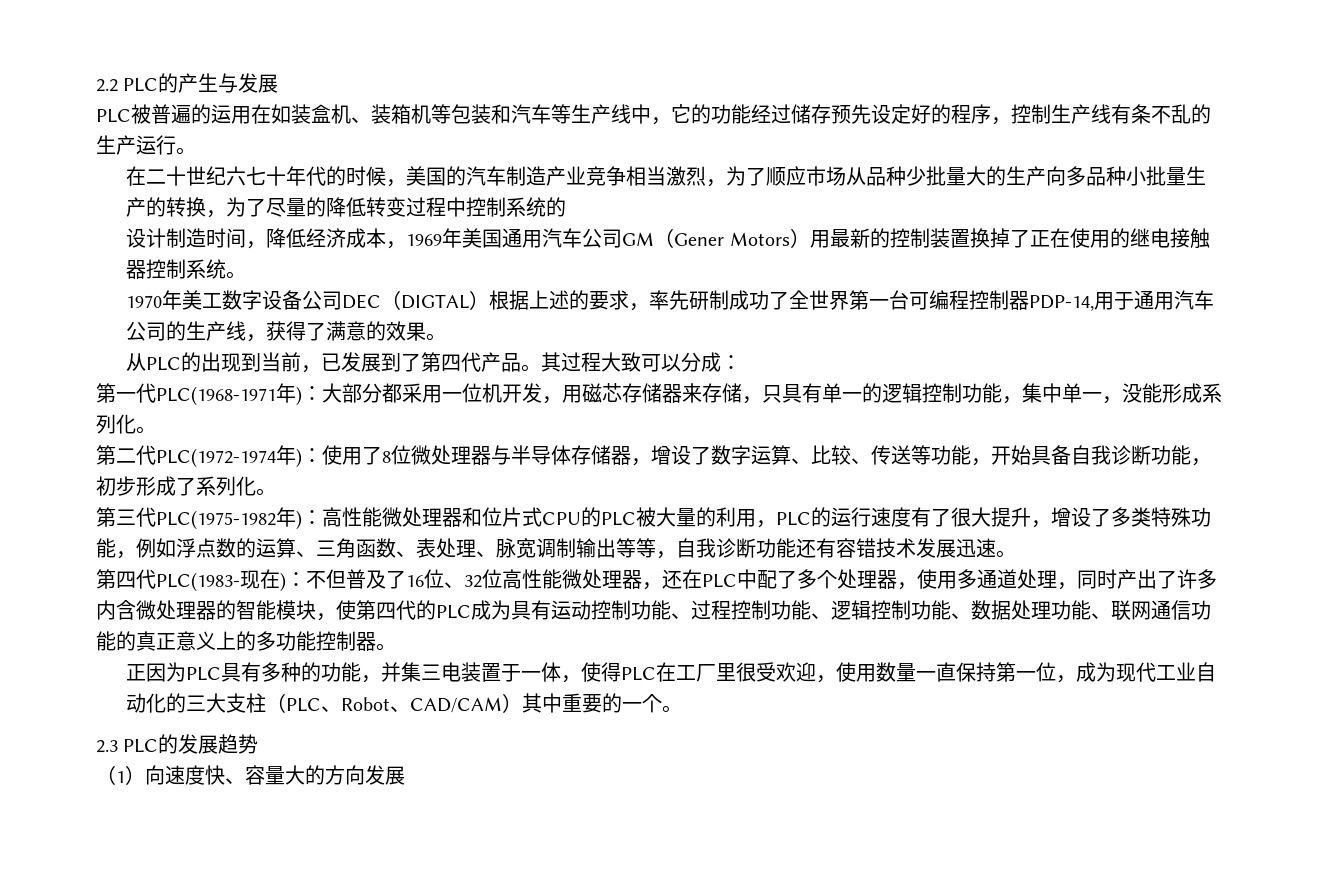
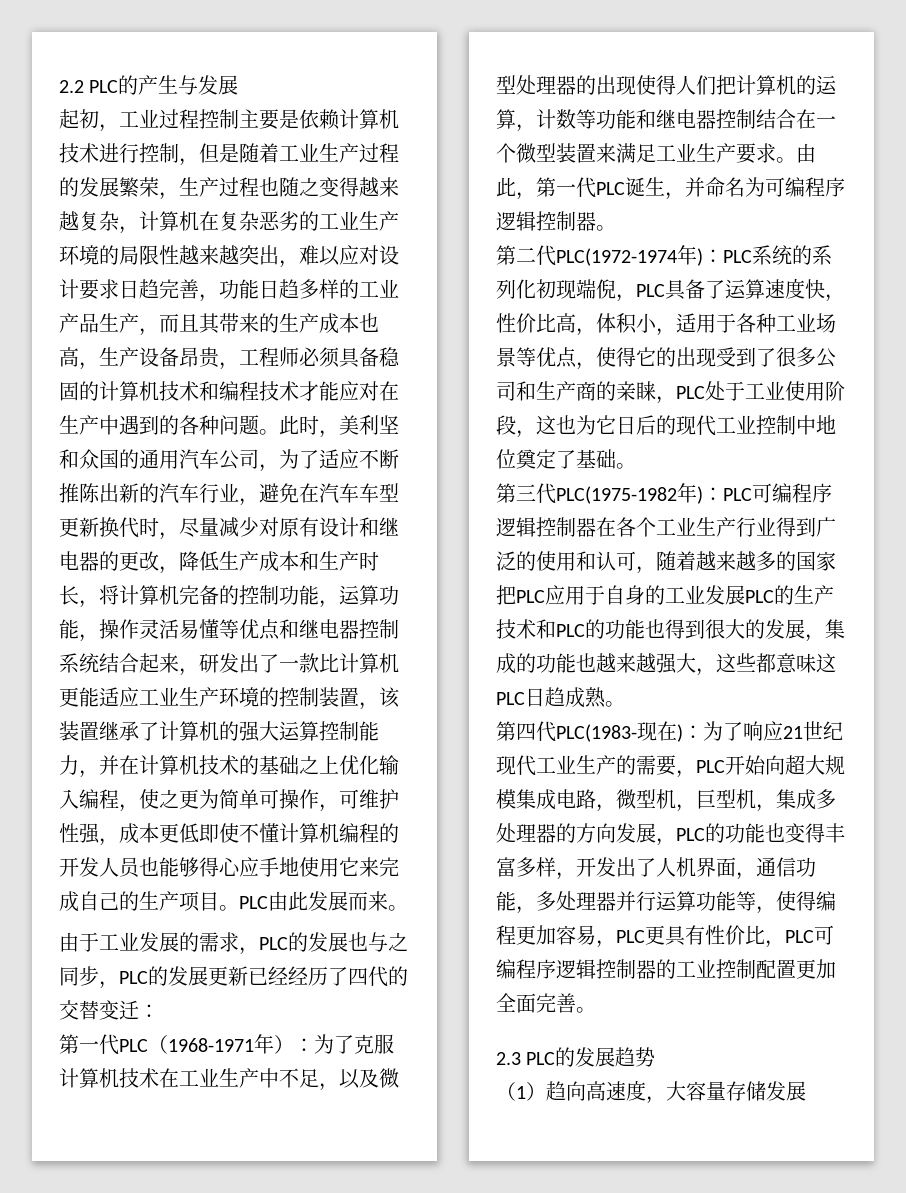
- PLC被普遍的运用在如装盒机、装箱机等包装和汽车等生产线中，它的功能经过储存预先设定好的程序，控制生产线有条不乱的生产运行。
- 在二十世纪六七十年代的时候，美国的汽车制造产业竞争相当激烈，为了顺应市场从品种少批量大的生产向多品种小批量生产的转换，为了尽量的降低转变过程中控制系统的
- 设计制造时间，降低经济成本，1969年美国通用汽车公司GM（Gener Motors）用最新的控制装置换掉了正在使用的继电接触器控制系统。
- 1970年美工数字设备公司DEC（DIGTAL）根据上述的要求，率先研制成功了全世界第一台可编程控制器PDP-14,用于通用汽车公司的生产线，获得了满意的效果。
- 从PLC的出现到当前，已发展到了第四代产品。其过程大致可以分成：
- 第一代PLC(1968-1971年)：大部分都采用一位机开发，用磁芯存储器来存储，只具有单一的逻辑控制功能，集中单一，没能形成系列化。
+ 起初，工业过程控制主要是依赖计算机技术进行控制，但是随着工业生产过程的发展繁荣，生产过程也随之变得越来越复杂，计算机在复杂恶劣的工业生产环境的局限性越来越突出，难以应对设计要求日趋完善，功能日趋多样的工业产品生产，而且其带来的生产成本也高，生产设备昂贵，工程师必须具备稳固的计算机技术和编程技术才能应对在生产中遇到的各种问题。此时，美利坚和众国的通用汽车公司，为了适应不断推陈出新的汽车行业，避免在汽车车型更新换代时，尽量减少对原有设计和继电器的更改，降低生产成本和生产时长，将计算机完备的控制功能，运算功能，操作灵活易懂等优点和继电器控制系统结合起来，研发出了一款比计算机更能适应工业生产环境的控制装置，该装置继承了计算机的强大运算控制能力，并在计算机技术的基础之上优化输入编程，使之更为简单可操作，可维护性强，成本更低即使不懂计算机编程的开发人员也能够得心应手地使用它来完成自己的生产项目。PLC由此发展而来。
+ 由于工业发展的需求，PLC的发展也与之同步，PLC的发展更新已经经历了四代的交替变迁：
+ 第一代PLC（1968-1971年）：为了克服计算机技术在工业生产中不足，以及微型处理器的出现使得人们把计算机的运算，计数等功能和继电器控制结合在一个微型装置来满足工业生产要求。由此，第一代PLC诞生，并命名为可编程序逻辑控制器。
- 第二代PLC(1972-1974年)：使用了8位微处理器与半导体存储器，增设了数字运算、比较、传送等功能，开始具备自我诊断功能，初步形成了系列化。
+ 第二代PLC(1972-1974年)：PLC系统的系列化初现端倪，PLC具备了运算速度快，性价比高，体积小，适用于各种工业场景等优点，使得它的出现受到了很多公司和生产商的亲睐，PLC处于工业使用阶段，这也为它日后的现代工业控制中地位奠定了基础。
- 第三代PLC(1975-1982年)：高性能微处理器和位片式CPU的PLC被大量的利用，PLC的运行速度有了很大提升，增设了多类特殊功能，例如浮点数的运算、三角函数、表处理、脉宽调制输出等等，自我诊断功能还有容错技术发展迅速。
+ 第三代PLC(1975-1982年)：PLC可编程序逻辑控制器在各个工业生产行业得到广泛的使用和认可，随着越来越多的国家把PLC应用于自身的工业发展PLC的生产技术和PLC的功能也得到很大的发展，集成的功能也越来越强大，这些都意味这PLC日趋成熟。
- 第四代PLC(1983-现在)：不但普及了16位、32位高性能微处理器，还在PLC中配了多个处理器，使用多通道处理，同时产出了许多内含微处理器的智能模块，使第四代的PLC成为具有运动控制功能、过程控制功能、逻辑控制功能、数据处理功能、联网通信功能的真正意义上的多功能控制器。
- 正因为PLC具有多种的功能，并集三电装置于一体，使得PLC在工厂里很受欢迎，使用数量一直保持第一位，成为现代工业自动化的三大支柱（PLC、Robot、CAD/CAM）其中重要的一个。
+ 第四代PLC(1983-现在)：为了响应21世纪现代工业生产的需要，PLC开始向超大规模集成电路，微型机，巨型机，集成多处理器的方向发展，PLC的功能也变得丰富多样，开发出了人机界面，通信功能，多处理器并行运算功能等，使得编程更加容易，PLC更具有性价比，PLC可编程序逻辑控制器的工业控制配置更加全面完善。
- （1）向速度快、容量大的方向发展
+ （1）趋向高速度，大容量存储发展

